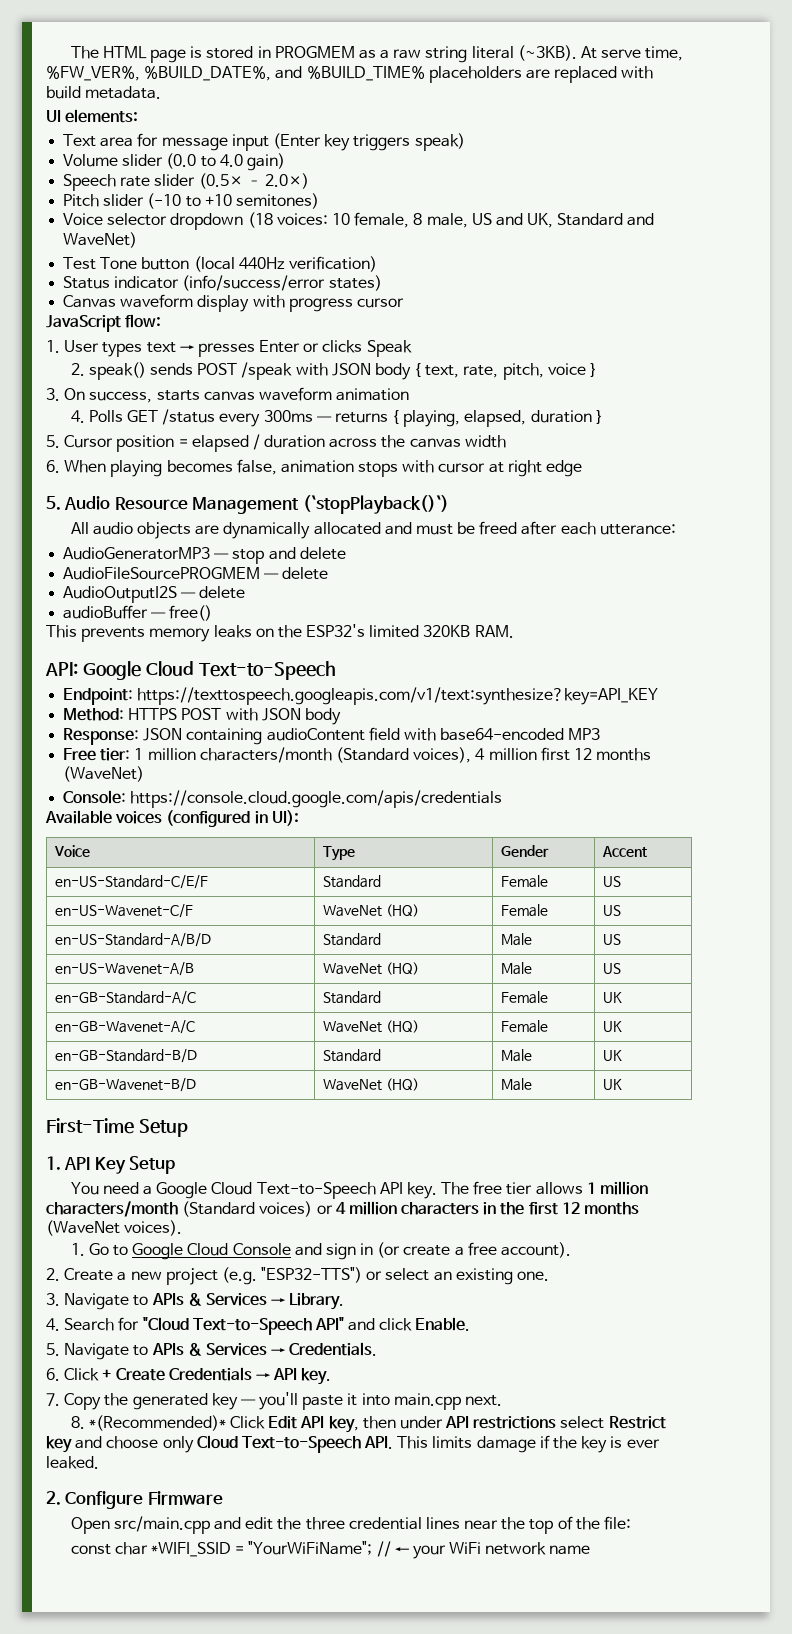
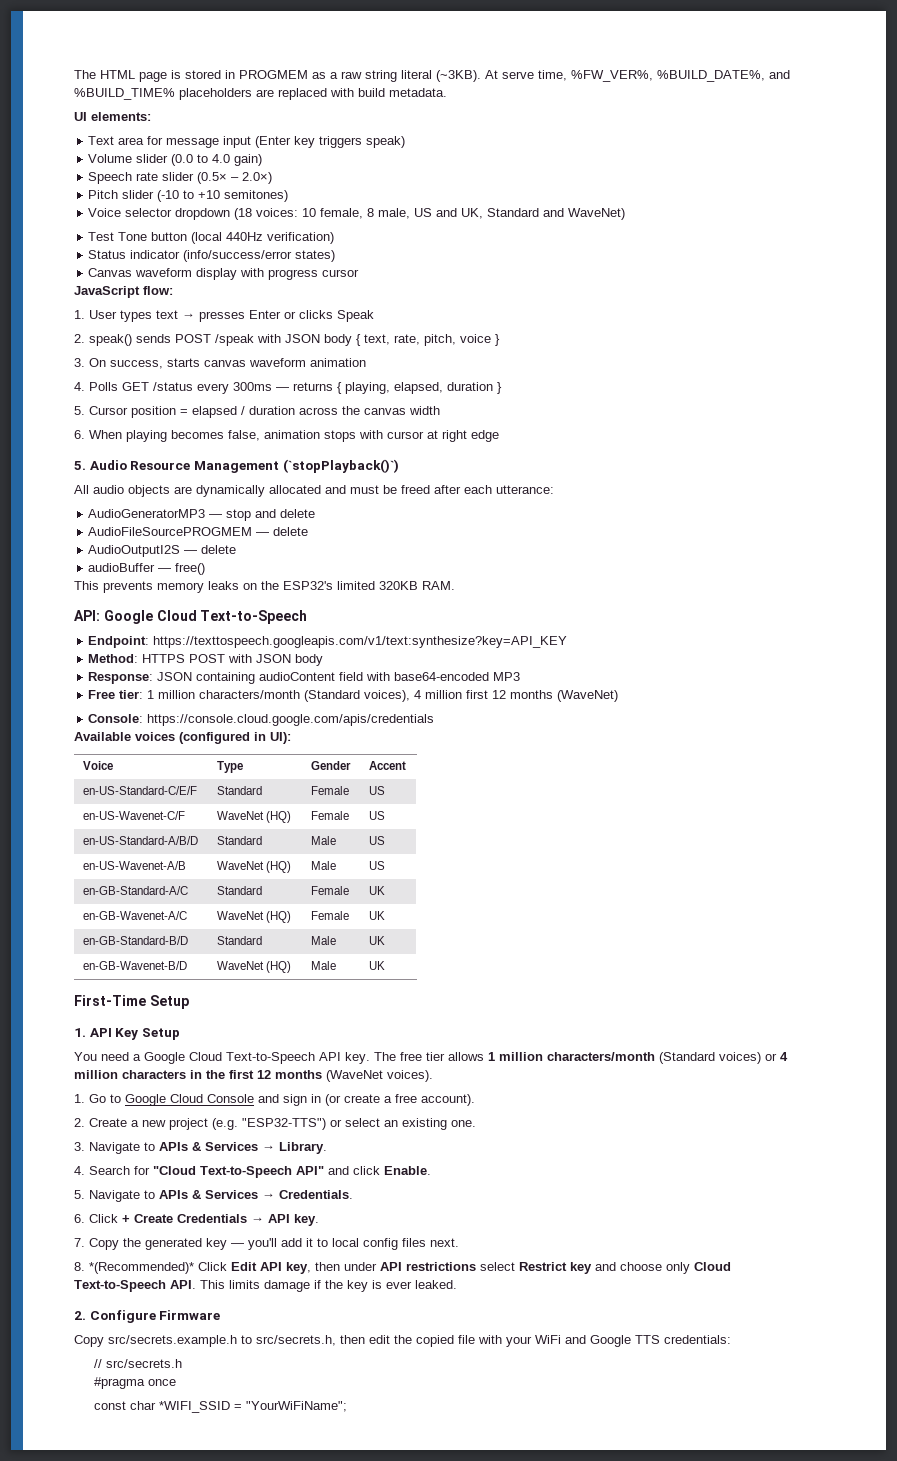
- 7. Copy the generated key — you'll paste it into main.cpp next.
+ 7. Copy the generated key — you'll add it to local config files next.
- Open src/main.cpp and edit the three credential lines near the top of the file:
+ Copy src/secrets.example.h to src/secrets.h, then edit the copied file with your WiFi and Google TTS credentials:
+ // src/secrets.h
+ #pragma once
- const char *WIFI_SSID = "YourWiFiName"; // ← your WiFi network name
+ const char *WIFI_SSID = "YourWiFiName";

